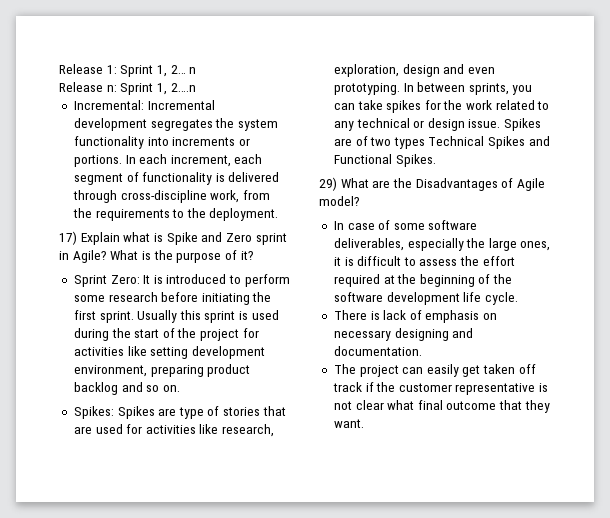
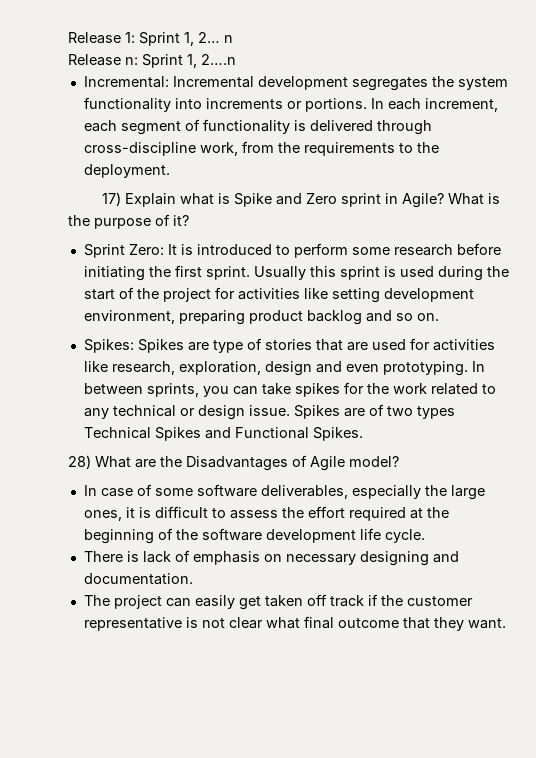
- 29) What are the Disadvantages of Agile model?
+ 28) What are the Disadvantages of Agile model?

